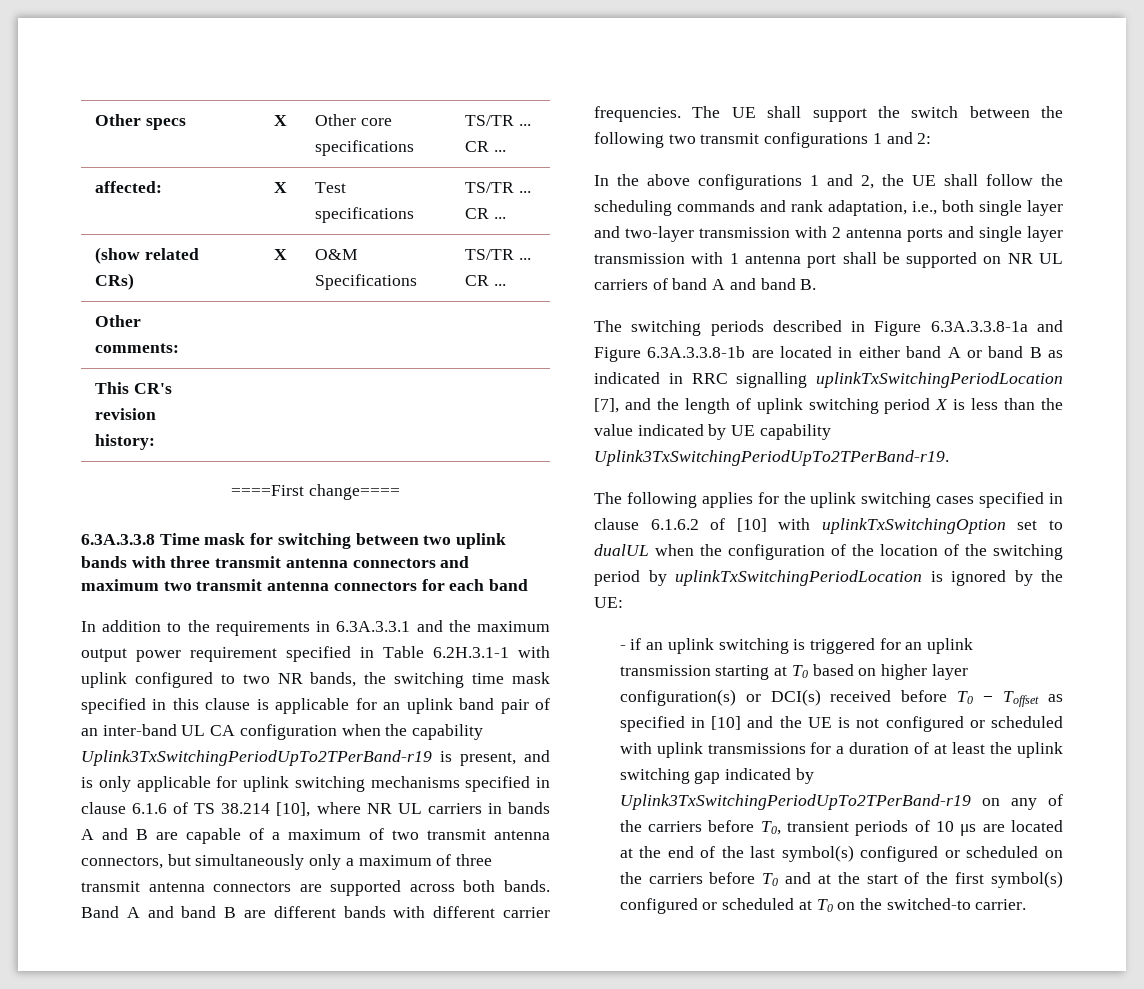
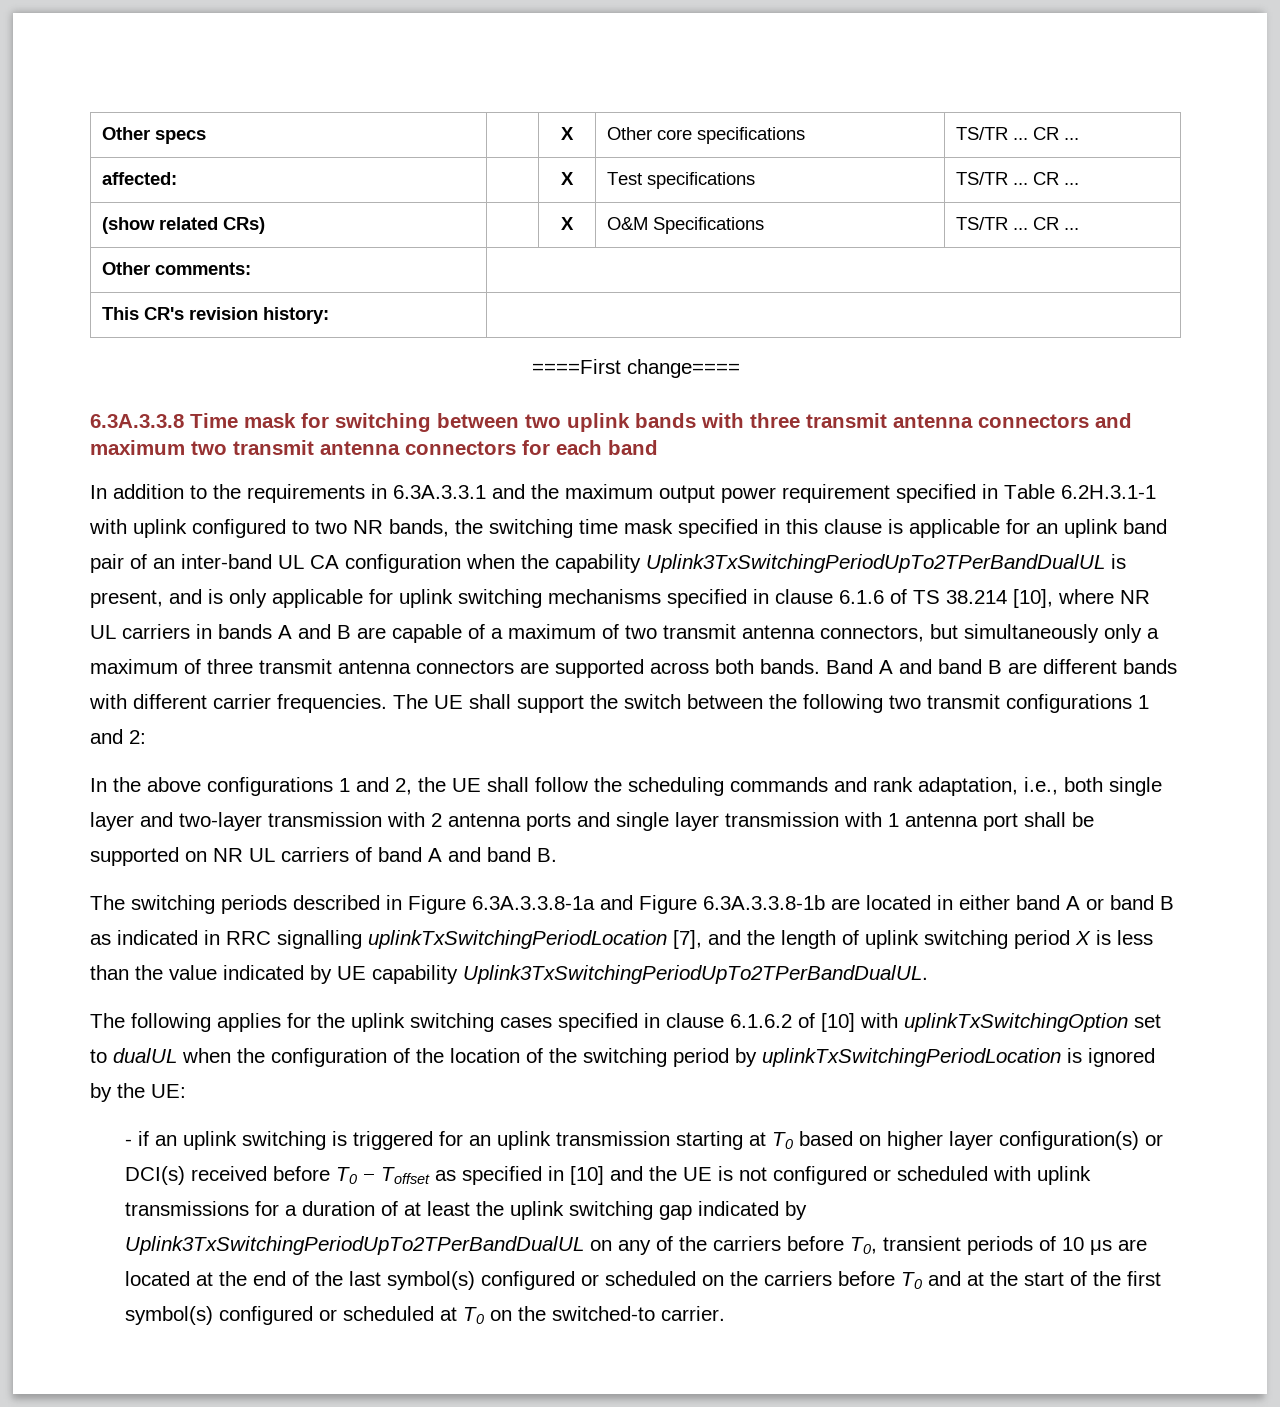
- In addition to the requirements in 6.3A.3.3.1 and the maximum output power requirement specified in Table 6.2H.3.1-1 with uplink configured to two NR bands, the switching time mask specified in this clause is applicable for an uplink band pair of an inter-band UL CA configuration when the capability Uplink3TxSwitchingPeriodUpTo2TPerBand-r19 is present, and is only applicable for uplink switching mechanisms specified in clause 6.1.6 of TS 38.214 [10], where NR UL carriers in bands A and B are capable of a maximum of two transmit antenna connectors, but simultaneously only a maximum of three transmit antenna connectors are supported across both bands.
+ In addition to the requirements in 6.3A.3.3.1 and the maximum output power requirement specified in Table 6.2H.3.1-1 with uplink configured to two NR bands, the switching time mask specified in this clause is applicable for an uplink band pair of an inter-band UL CA configuration when the capability Uplink3TxSwitchingPeriodUpTo2TPerBandDualUL is present, and is only applicable for uplink switching mechanisms specified in clause 6.1.6 of TS 38.214 [10], where NR UL carriers in bands A and B are capable of a maximum of two transmit antenna connectors, but simultaneously only a maximum of three transmit antenna connectors are supported across both bands.
- The switching periods described in Figure 6.3A.3.3.8-1a and Figure 6.3A.3.3.8-1b are located in either band A or band B as indicated in RRC signalling uplinkTxSwitchingPeriodLocation [7], and the length of uplink switching period X is less than the value indicated by UE capability Uplink3TxSwitchingPeriodUpTo2TPerBand-r19.
+ The switching periods described in Figure 6.3A.3.3.8-1a and Figure 6.3A.3.3.8-1b are located in either band A or band B as indicated in RRC signalling uplinkTxSwitchingPeriodLocation [7], and the length of uplink switching period X is less than the value indicated by UE capability Uplink3TxSwitchingPeriodUpTo2TPerBandDualUL.
- - if an uplink switching is triggered for an uplink transmission starting at T0 based on higher layer configuration(s) or DCI(s) received before T0 − Toffset as specified in [10] and the UE is not configured or scheduled with uplink transmissions for a duration of at least the uplink switching gap indicated by Uplink3TxSwitchingPeriodUpTo2TPerBand-r19 on any of the carriers before T0, transient periods of 10 μs are located at the end of the last symbol(s) configured or scheduled on the carriers before T0 and at the start of the first symbol(s) configured or scheduled at T0 on the switched-to carrier.
+ - if an uplink switching is triggered for an uplink transmission starting at T0 based on higher layer configuration(s) or DCI(s) received before T0 − Toffset as specified in [10] and the UE is not configured or scheduled with uplink transmissions for a duration of at least the uplink switching gap indicated by Uplink3TxSwitchingPeriodUpTo2TPerBandDualUL on any of the carriers before T0, transient periods of 10 μs are located at the end of the last symbol(s) configured or scheduled on the carriers before T0 and at the start of the first symbol(s) configured or scheduled at T0 on the switched-to carrier.

